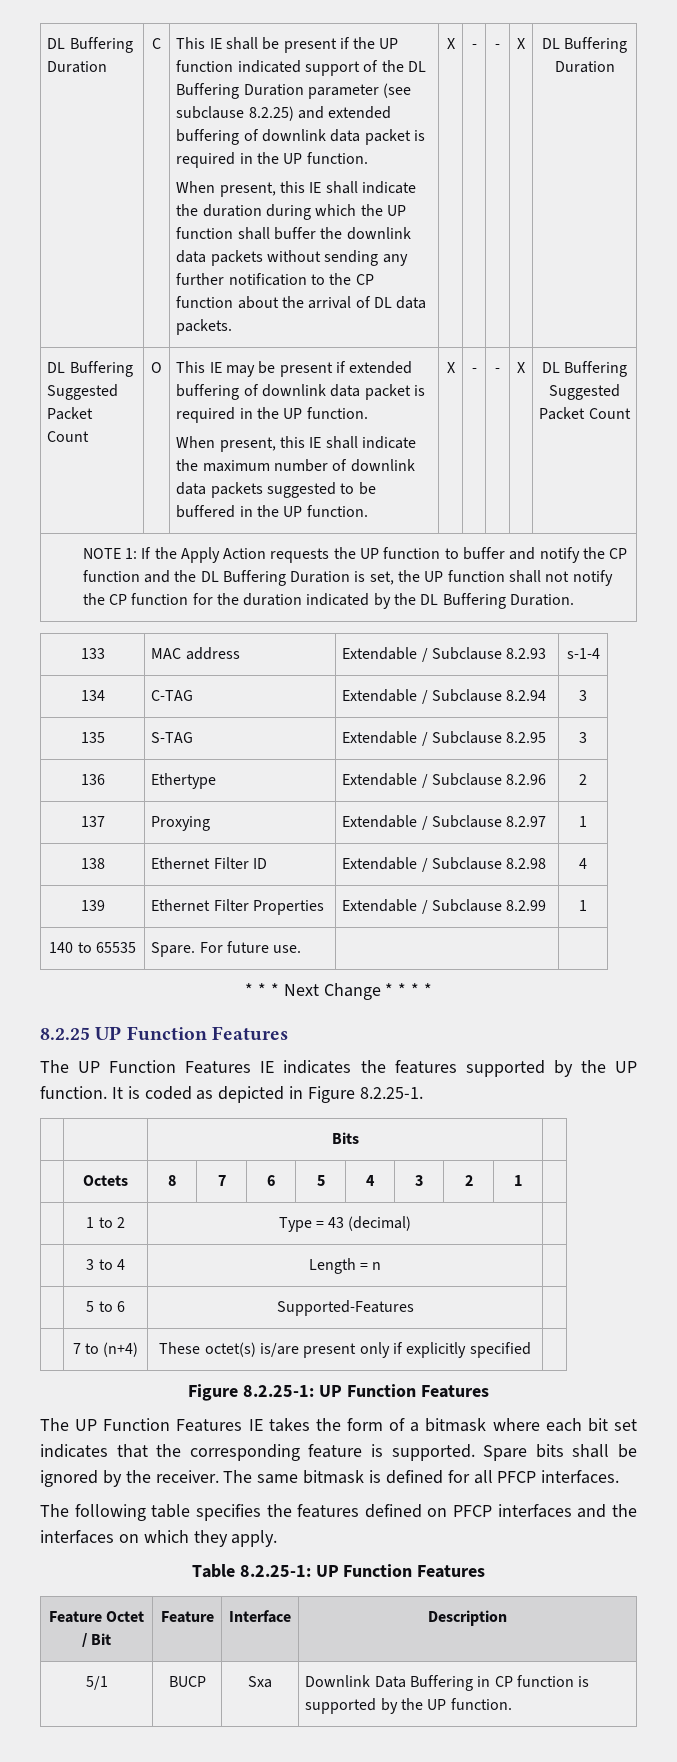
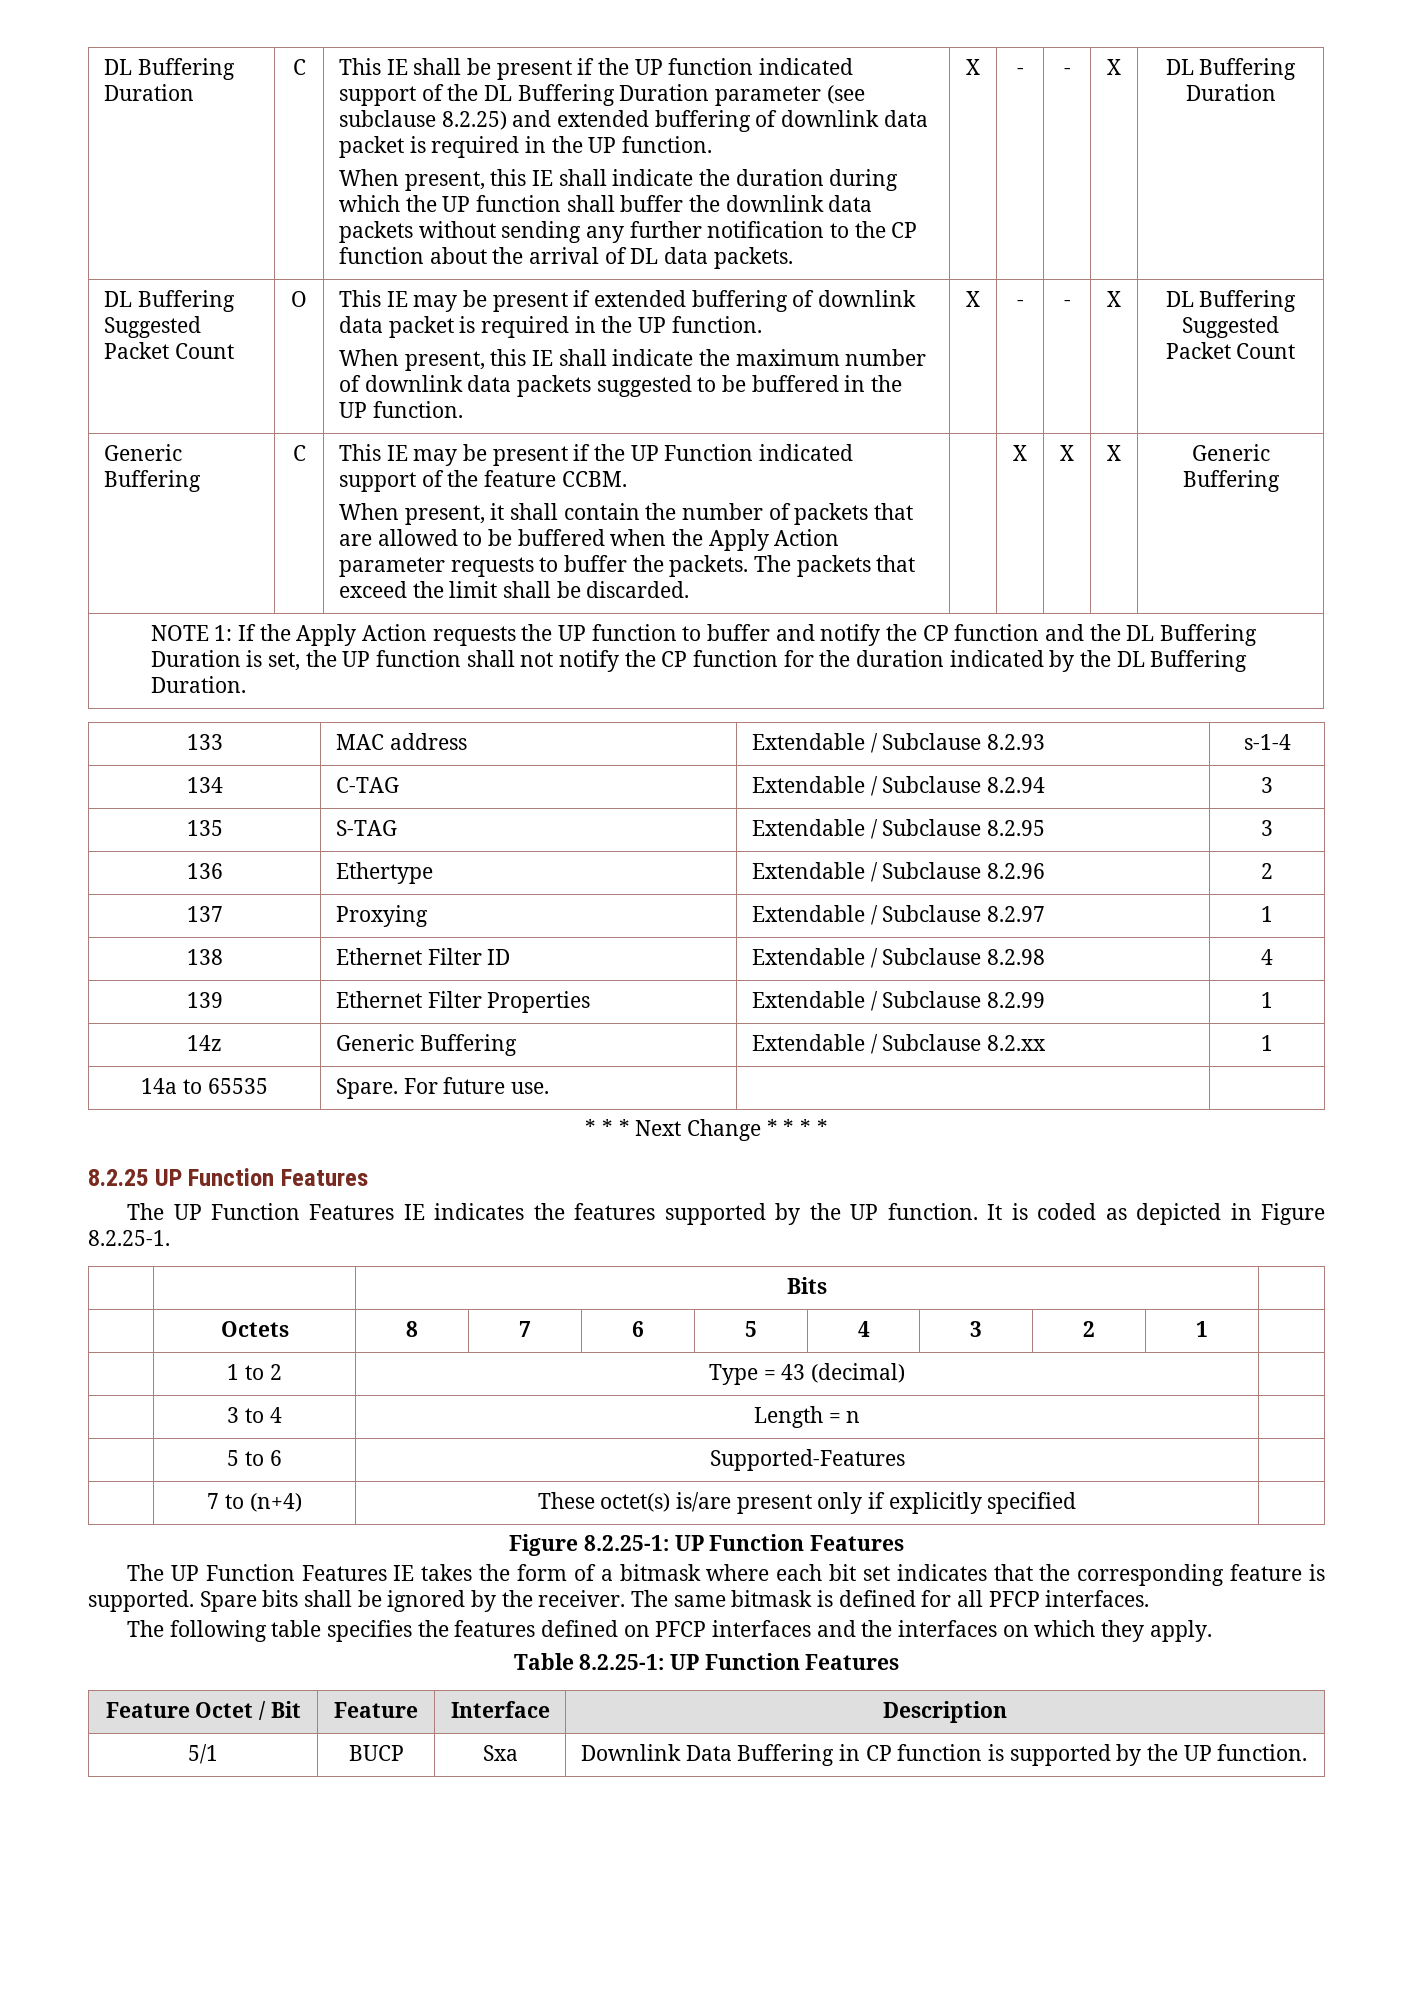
+ Generic Buffering | C | This IE may be present if the UP Function indicated support of the feature CCBM.
+ When present, it shall contain the number of packets that are allowed to be buffered when the Apply Action parameter requests to buffer the packets. The packets that exceed the limit shall be discarded. | | X | X | X | Generic Buffering
- 140 to 65535 | Spare. For future use. | |
+ 14z | Generic Buffering | Extendable / Subclause 8.2.xx | 1
+ 14a to 65535 | Spare. For future use. | |

